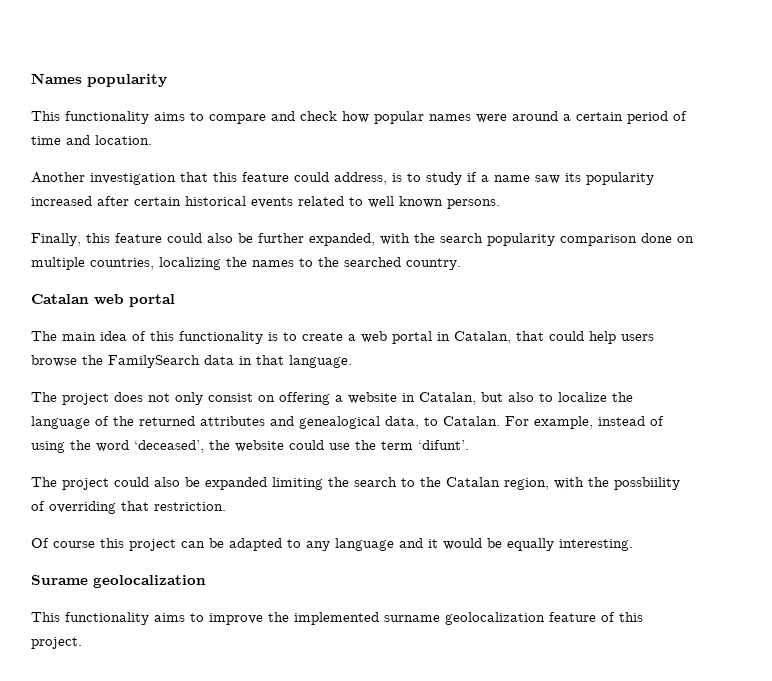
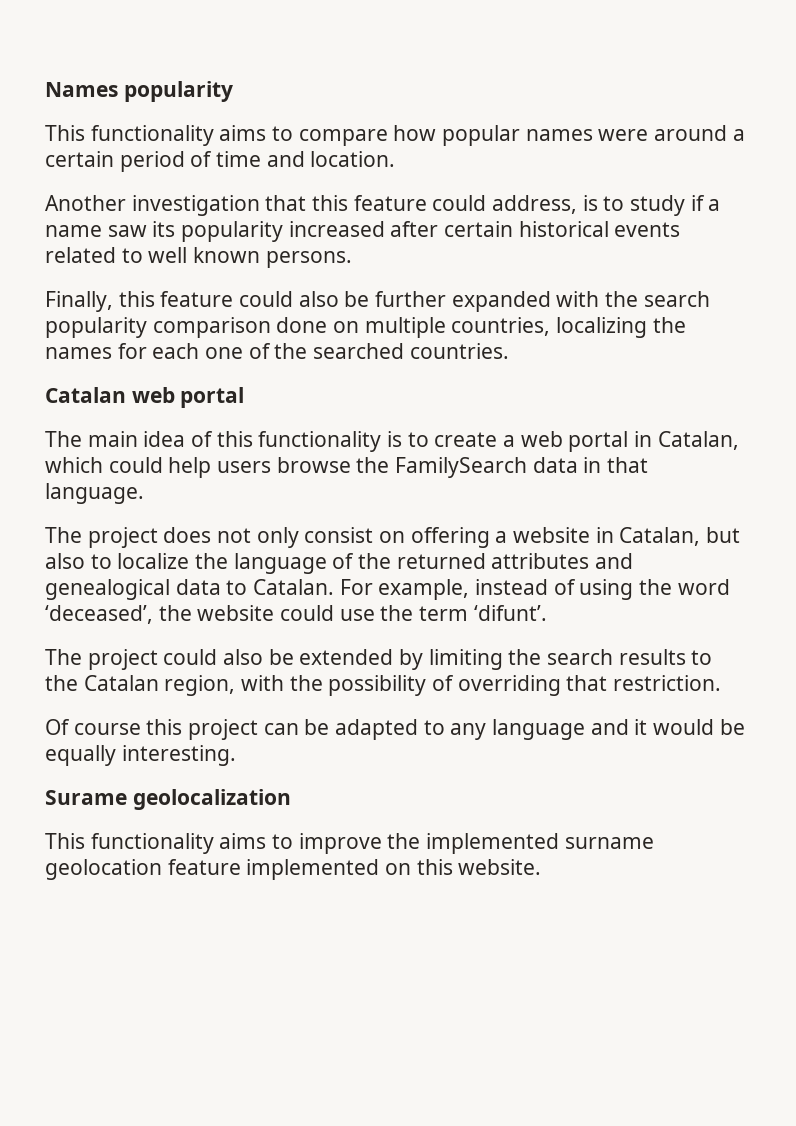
- This functionality aims to compare and check how popular names were around a certain period of time and location.
+ This functionality aims to compare how popular names were around a certain period of time and location.
- Finally, this feature could also be further expanded, with the search popularity comparison done on multiple countries, localizing the names to the searched country.
+ Finally, this feature could also be further expanded with the search popularity comparison done on multiple countries, localizing the names for each one of the searched countries.
- The main idea of this functionality is to create a web portal in Catalan, that could help users browse the FamilySearch data in that language.
+ The main idea of this functionality is to create a web portal in Catalan, which could help users browse the FamilySearch data in that language.
- The project does not only consist on offering a website in Catalan, but also to localize the language of the returned attributes and genealogical data, to Catalan.
+ The project does not only consist on offering a website in Catalan, but also to localize the language of the returned attributes and genealogical data to Catalan.
- The project could also be expanded limiting the search to the Catalan region, with the possbiility of overriding that restriction.
+ The project could also be extended by limiting the search results to the Catalan region, with the possibility of overriding that restriction.
- This functionality aims to improve the implemented surname geolocalization feature of this project.
+ This functionality aims to improve the implemented surname geolocation feature implemented on this website.

